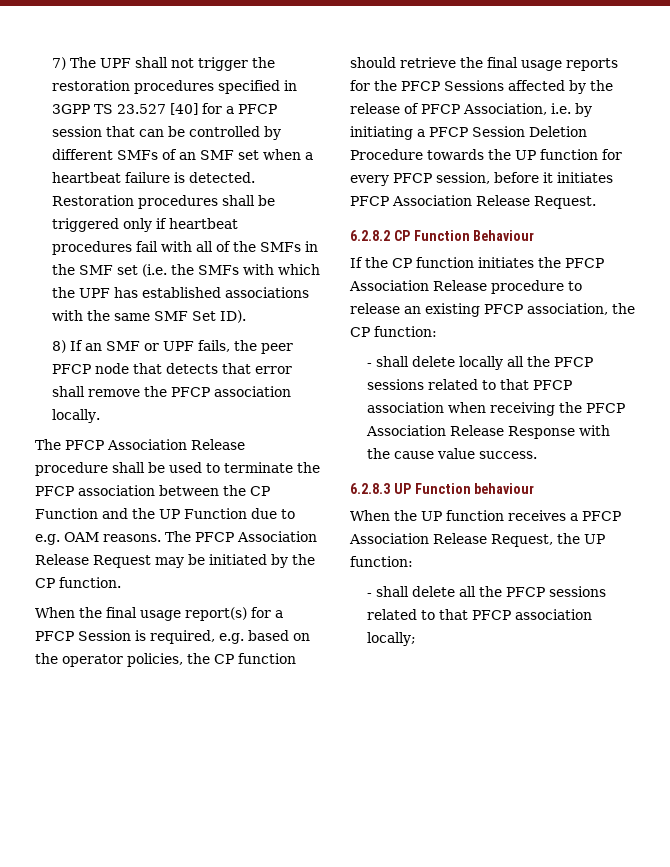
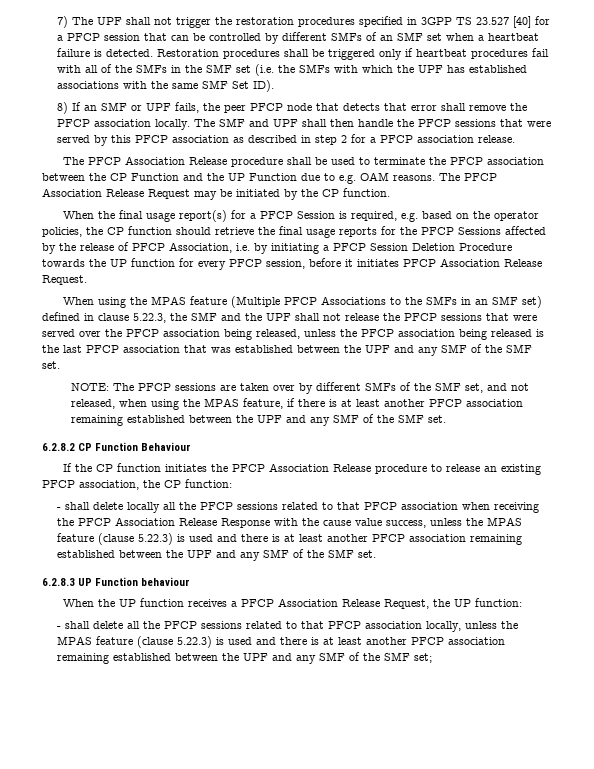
+ The SMF and UPF shall then handle the PFCP sessions that were served by this PFCP association as described in step 2 for a PFCP association release.
+ When using the MPAS feature (Multiple PFCP Associations to the SMFs in an SMF set) defined in clause 5.22.3, the SMF and the UPF shall not release the PFCP sessions that were served over the PFCP association being released, unless the PFCP association being released is the last PFCP association that was established between the UPF and any SMF of the SMF set.
+ NOTE: The PFCP sessions are taken over by different SMFs of the SMF set, and not released, when using the MPAS feature, if there is at least another PFCP association remaining established between the UPF and any SMF of the SMF set.
- - shall delete locally all the PFCP sessions related to that PFCP association when receiving the PFCP Association Release Response with the cause value success.
+ - shall delete locally all the PFCP sessions related to that PFCP association when receiving the PFCP Association Release Response with the cause value success, unless the MPAS feature (clause 5.22.3) is used and there is at least another PFCP association remaining established between the UPF and any SMF of the SMF set.
- - shall delete all the PFCP sessions related to that PFCP association locally;
+ - shall delete all the PFCP sessions related to that PFCP association locally, unless the MPAS feature (clause 5.22.3) is used and there is at least another PFCP association remaining established between the UPF and any SMF of the SMF set;

